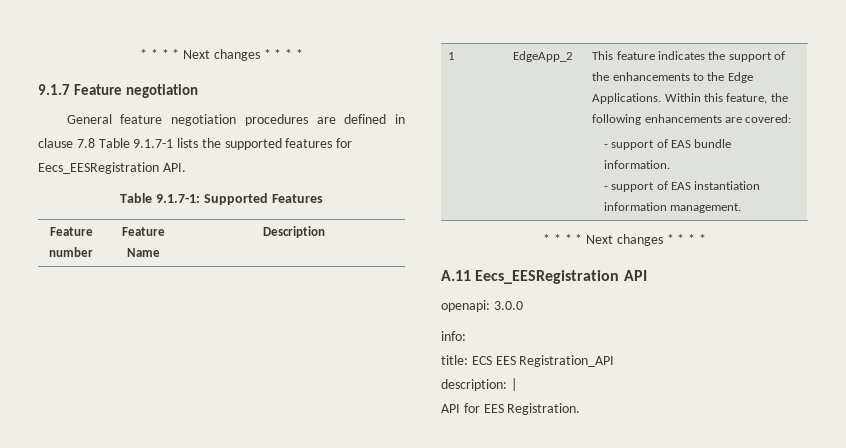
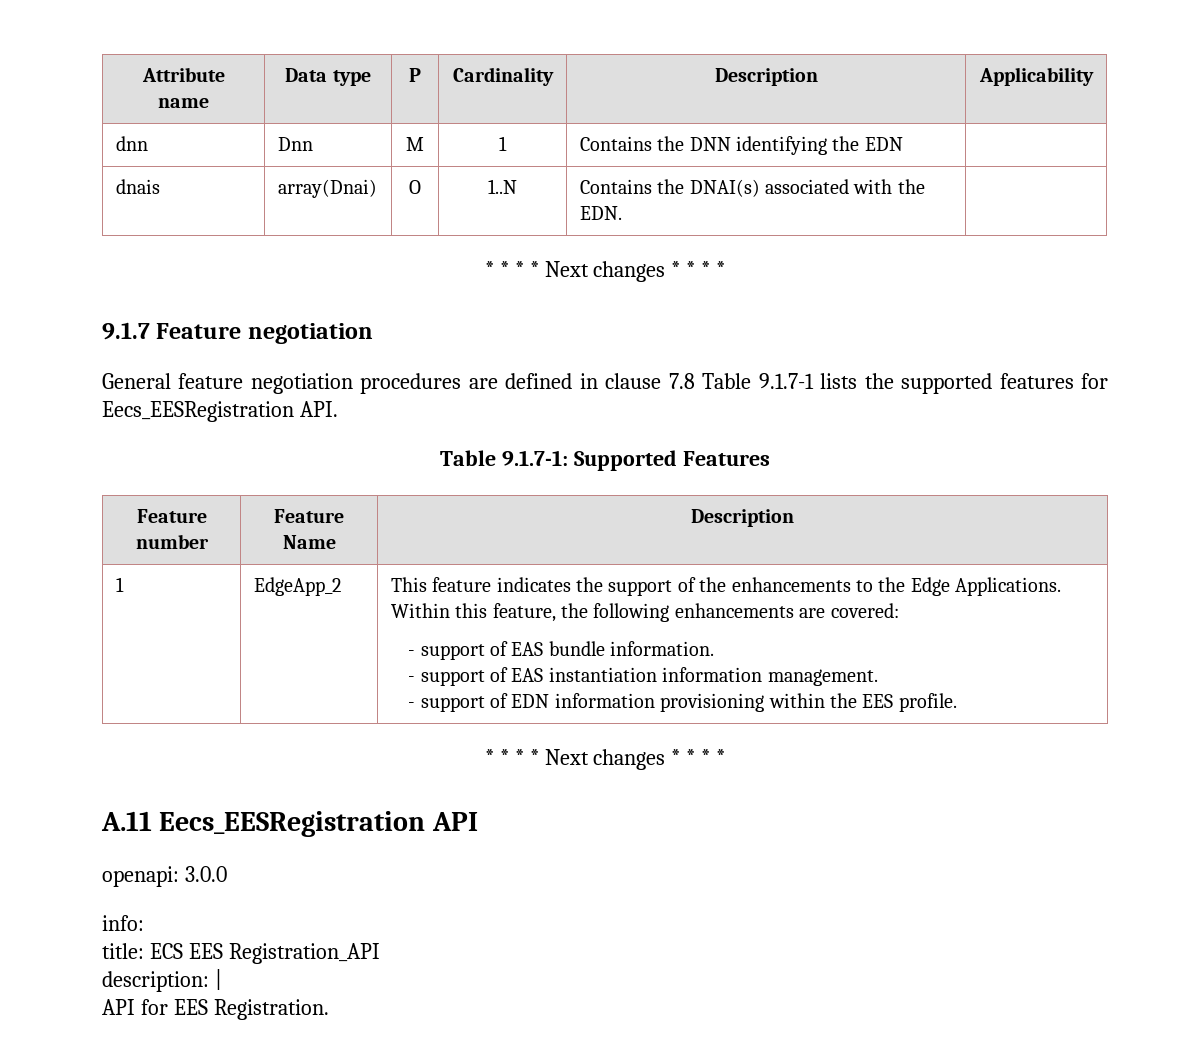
+ Attribute name | Data type | P | Cardinality | Description | Applicability
+ dnn | Dnn | M | 1 | Contains the DNN identifying the EDN |
+ dnais | array(Dnai) | O | 1..N | Contains the DNAI(s) associated with the EDN. |
+ - support of EDN information provisioning within the EES profile.

